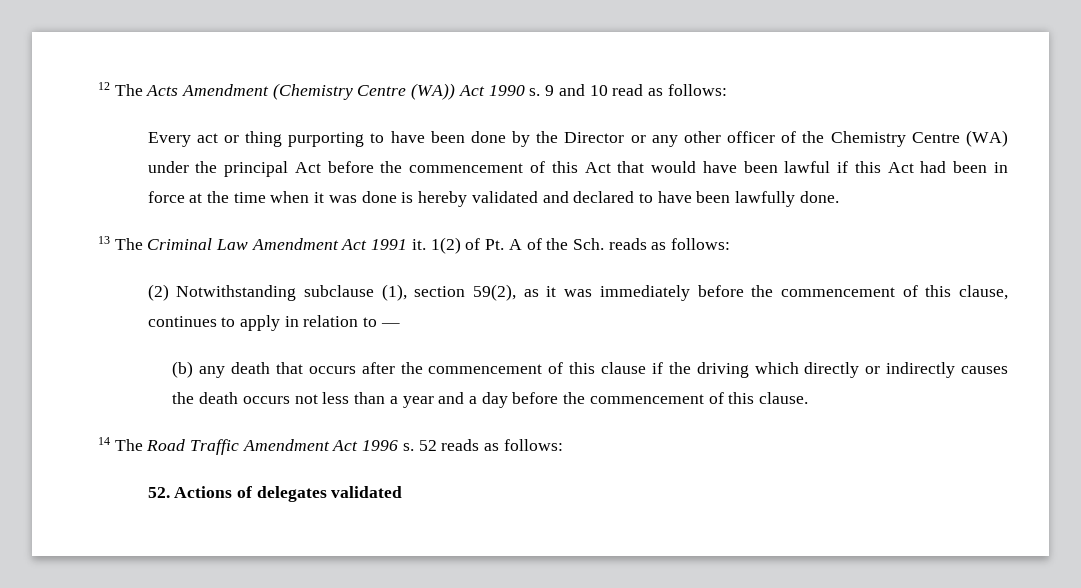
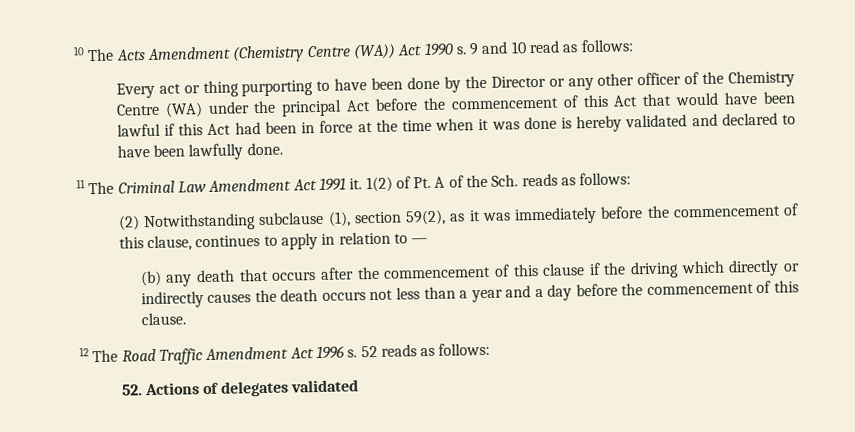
- 12 The Acts Amendment (Chemistry Centre (WA)) Act 1990 s.
+ 10 The Acts Amendment (Chemistry Centre (WA)) Act 1990 s.
- 13 The Criminal Law Amendment Act 1991 it.
+ 11 The Criminal Law Amendment Act 1991 it.
- 14 The Road Traffic Amendment Act 1996 s.
+ 12 The Road Traffic Amendment Act 1996 s.

